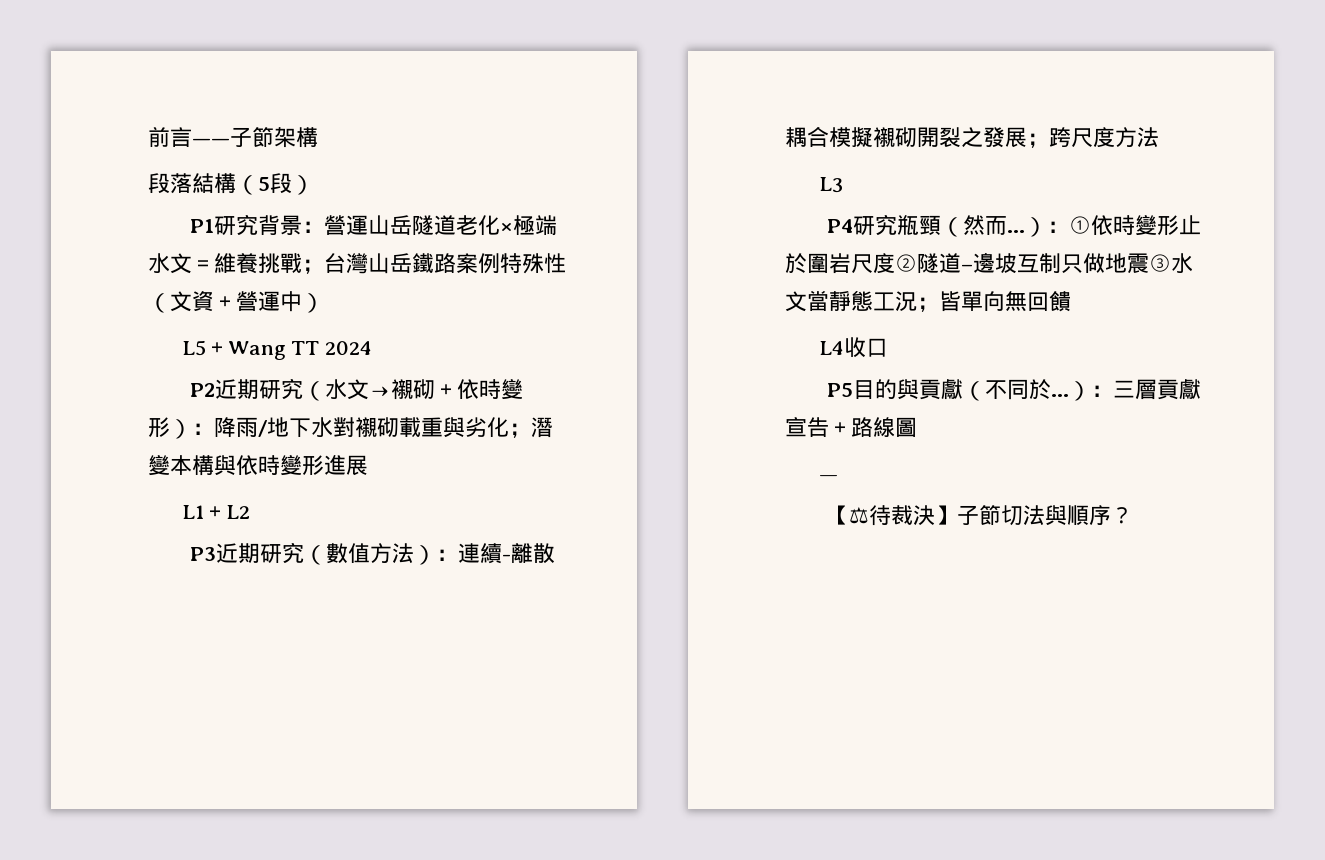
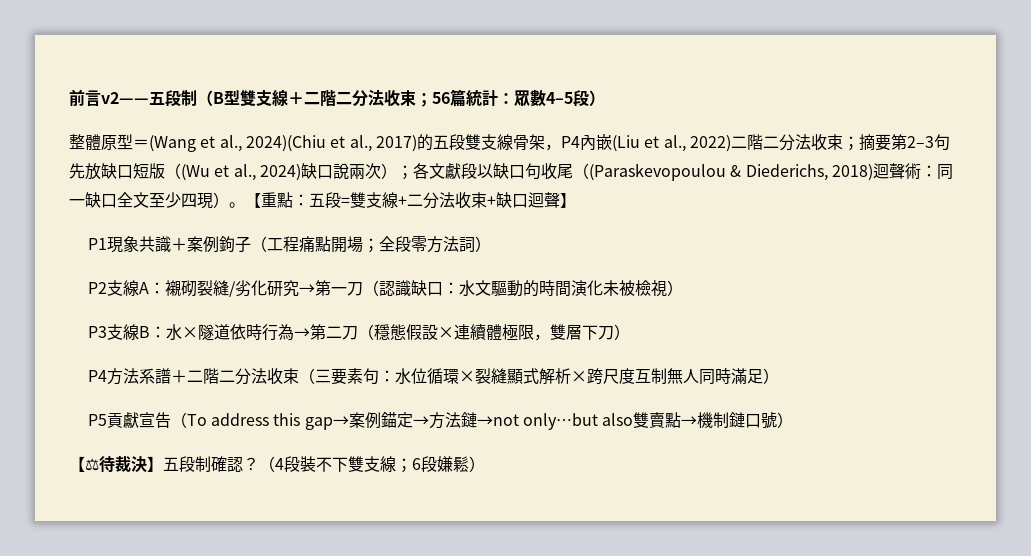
- 前言——子節架構
- 段落結構（5段）
- P1研究背景：營運山岳隧道老化×極端水文＝維養挑戰；台灣山岳鐵路案例特殊性（文資＋營運中）
- L5＋Wang TT 2024
- P2近期研究（水文→襯砌＋依時變形）：降雨/地下水對襯砌載重與劣化；潛變本構與依時變形進展
- L1＋L2
- P3近期研究（數值方法）：連續-離散耦合模擬襯砌開裂之發展；跨尺度方法
- L3
- P4研究瓶頸（然而…）：①依時變形止於圍岩尺度②隧道–邊坡互制只做地震③水文當靜態工況；皆單向無回饋
- L4收口
- P5目的與貢獻（不同於…）：三層貢獻宣告＋路線圖
- —
- 【⚖待裁決】子節切法與順序？
+ 前言v2——五段制（B型雙支線＋二階二分法收束；56篇統計：眾數4–5段）
+ 整體原型＝(Wang et al., 2024)(Chiu et al., 2017)的五段雙支線骨架，P4內嵌(Liu et al., 2022)二階二分法收束；摘要第2–3句先放缺口短版（(Wu et al., 2024)缺口說兩次）；各文獻段以缺口句收尾（(Paraskevopoulou & Diederichs, 2018)迴聲術：同一缺口全文至少四現）。【重點：五段=雙支線+二分法收束+缺口迴聲】
+ P1現象共識＋案例鉤子（工程痛點開場；全段零方法詞）
+ P2支線A：襯砌裂縫/劣化研究→第一刀（認識缺口：水文驅動的時間演化未被檢視）
+ P3支線B：水×隧道依時行為→第二刀（穩態假設×連續體極限，雙層下刀）
+ P4方法系譜＋二階二分法收束（三要素句：水位循環×裂縫顯式解析×跨尺度互制無人同時滿足）
+ P5貢獻宣告（To address this gap→案例錨定→方法鏈→not only…but also雙賣點→機制鏈口號）
+ 【⚖待裁決】五段制確認？（4段裝不下雙支線；6段嫌鬆）

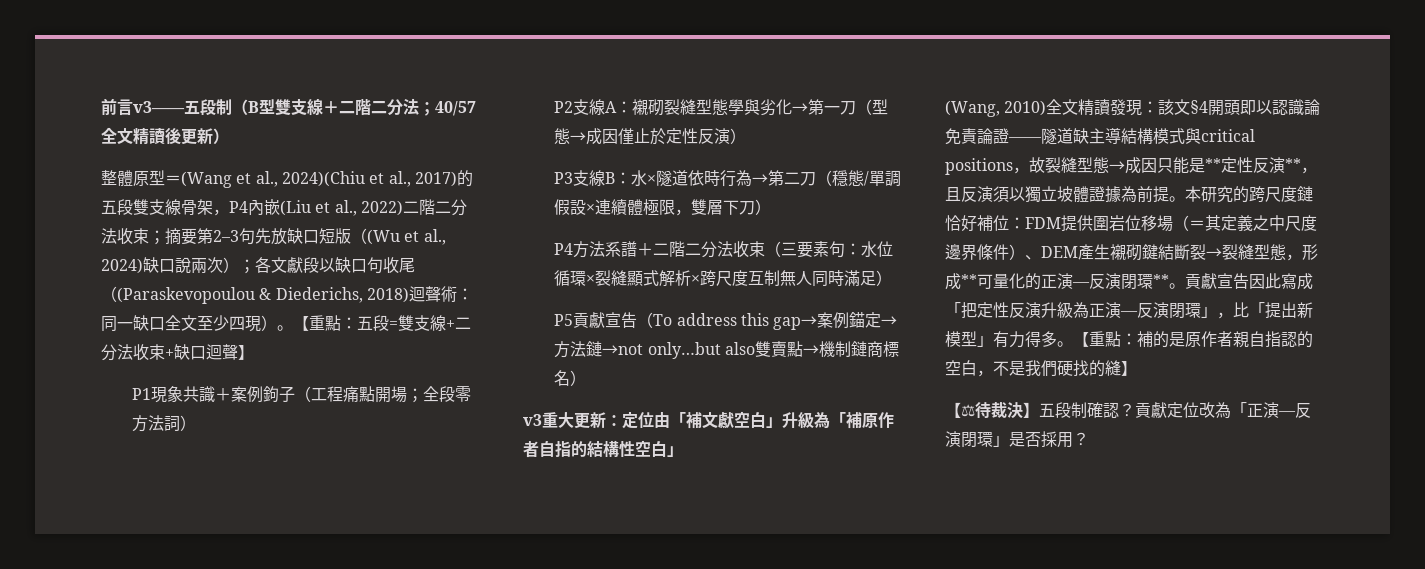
- 前言v2——五段制（B型雙支線＋二階二分法收束；56篇統計：眾數4–5段）
+ 前言v3——五段制（B型雙支線＋二階二分法；40/57全文精讀後更新）
- P2支線A：襯砌裂縫/劣化研究→第一刀（認識缺口：水文驅動的時間演化未被檢視）
+ P2支線A：襯砌裂縫型態學與劣化→第一刀（型態→成因僅止於定性反演）
- P3支線B：水×隧道依時行為→第二刀（穩態假設×連續體極限，雙層下刀）
+ P3支線B：水×隧道依時行為→第二刀（穩態/單調假設×連續體極限，雙層下刀）
- P5貢獻宣告（To address this gap→案例錨定→方法鏈→not only…but also雙賣點→機制鏈口號）
+ P5貢獻宣告（To address this gap→案例錨定→方法鏈→not only…but also雙賣點→機制鏈商標名）
+ v3重大更新：定位由「補文獻空白」升級為「補原作者自指的結構性空白」
+ (Wang, 2010)全文精讀發現：該文§4開頭即以認識論免責論證——隧道缺主導結構模式與critical positions，故裂縫型態→成因只能是**定性反演**，且反演須以獨立坡體證據為前提。本研究的跨尺度鏈恰好補位：FDM提供圍岩位移場（＝其定義之中尺度邊界條件）、DEM產生襯砌鍵結斷裂→裂縫型態，形成**可量化的正演—反演閉環**。貢獻宣告因此寫成「把定性反演升級為正演—反演閉環」，比「提出新模型」有力得多。【重點：補的是原作者親自指認的空白，不是我們硬找的縫】
- （4段裝不下雙支線；6段嫌鬆）
+ 貢獻定位改為「正演—反演閉環」是否採用？

